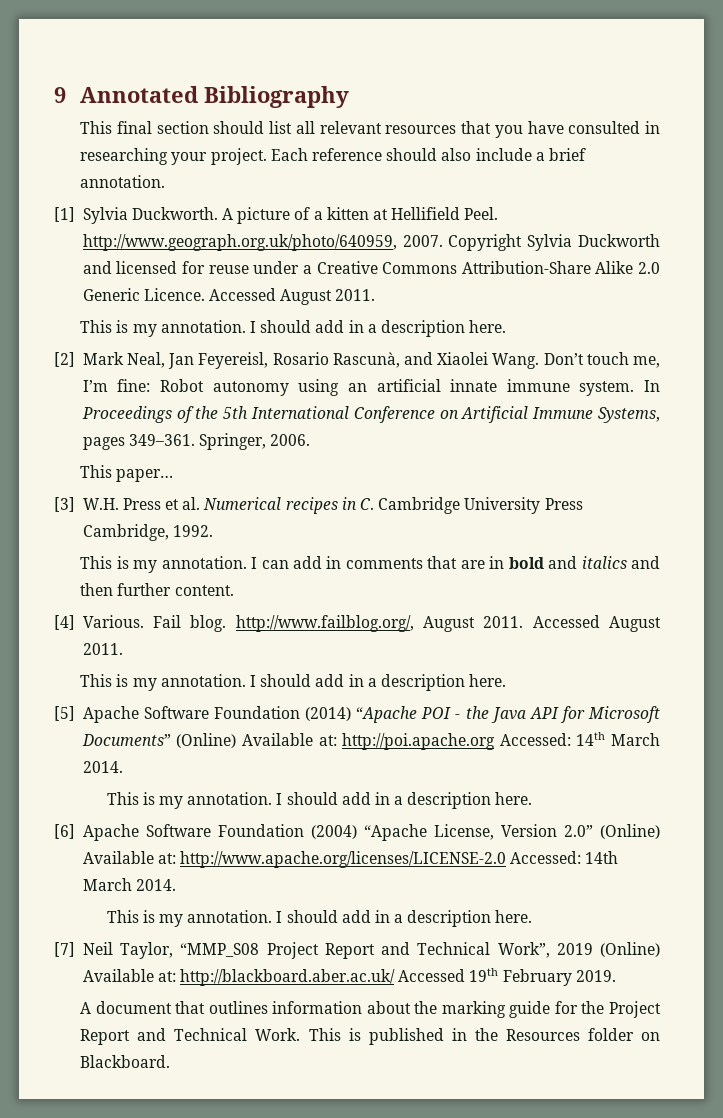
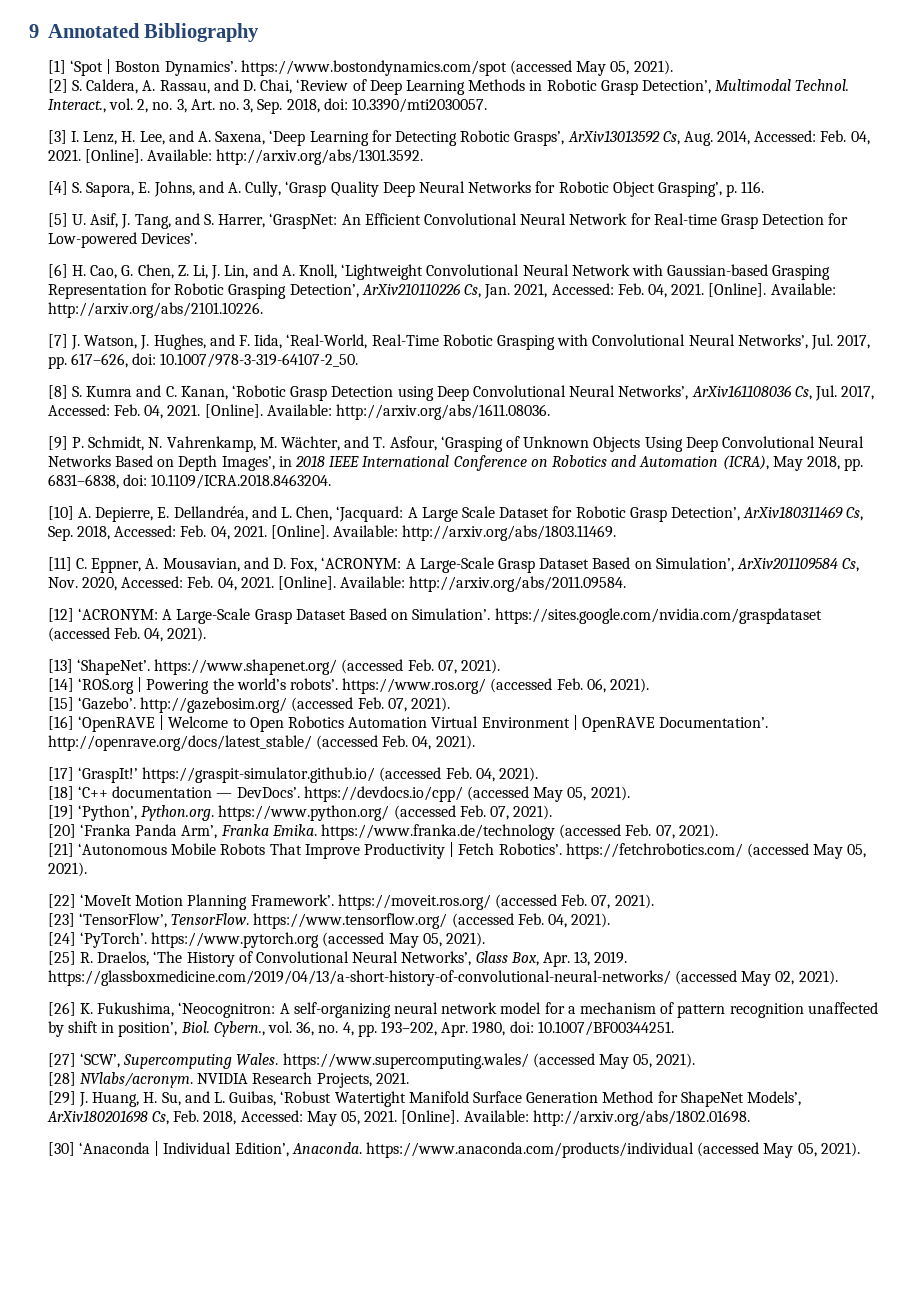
- This final section should list all relevant resources that you have consulted in researching your project. Each reference should also include a brief annotation.
- [1] Sylvia Duckworth. A picture of a kitten at Hellifield Peel. http://www.geograph.org.uk/photo/640959, 2007. Copyright Sylvia Duckworth and licensed for reuse under a Creative Commons Attribution-Share Alike 2.0 Generic Licence. Accessed August 2011.
- This is my annotation. I should add in a description here.
- [2] Mark Neal, Jan Feyereisl, Rosario Rascunà, and Xiaolei Wang. Don’t touch me, I’m fine: Robot autonomy using an artificial innate immune system. In Proceedings of the 5th International Conference on Artificial Immune Systems, pages 349–361. Springer, 2006.
- This paper…
- [3] W.H. Press et al. Numerical recipes in C. Cambridge University Press Cambridge, 1992.
- This is my annotation. I can add in comments that are in bold and italics and then further content.
- [4] Various. Fail blog. http://www.failblog.org/, August 2011. Accessed August 2011.
- This is my annotation. I should add in a description here.
- [5] Apache Software Foundation (2014) “Apache POI - the Java API for Microsoft Documents” (Online) Available at: http://poi.apache.org Accessed: 14th March 2014.
- This is my annotation. I should add in a description here.
- [6] Apache Software Foundation (2004) “Apache License, Version 2.0” (Online) Available at: http://www.apache.org/licenses/LICENSE-2.0 Accessed: 14th March 2014.
- This is my annotation. I should add in a description here.
- [7] Neil Taylor, “MMP_S08 Project Report and Technical Work”, 2019 (Online) Available at: http://blackboard.aber.ac.uk/ Accessed 19th February 2019.
- A document that outlines information about the marking guide for the Project Report and Technical Work. This is published in the Resources folder on Blackboard.
+ [1] ‘Spot | Boston Dynamics’. https://www.bostondynamics.com/spot (accessed May 05, 2021).
+ [2] S. Caldera, A. Rassau, and D. Chai, ‘Review of Deep Learning Methods in Robotic Grasp Detection’, Multimodal Technol. Interact., vol. 2, no. 3, Art. no. 3, Sep. 2018, doi: 10.3390/mti2030057.
+ [3] I. Lenz, H. Lee, and A. Saxena, ‘Deep Learning for Detecting Robotic Grasps’, ArXiv13013592 Cs, Aug. 2014, Accessed: Feb. 04, 2021. [Online]. Available: http://arxiv.org/abs/1301.3592.
+ [4] S. Sapora, E. Johns, and A. Cully, ‘Grasp Quality Deep Neural Networks for Robotic Object Grasping’, p. 116.
+ [5] U. Asif, J. Tang, and S. Harrer, ‘GraspNet: An Efficient Convolutional Neural Network for Real-time Grasp Detection for Low-powered Devices’.
+ [6] H. Cao, G. Chen, Z. Li, J. Lin, and A. Knoll, ‘Lightweight Convolutional Neural Network with Gaussian-based Grasping Representation for Robotic Grasping Detection’, ArXiv210110226 Cs, Jan. 2021, Accessed: Feb. 04, 2021. [Online]. Available: http://arxiv.org/abs/2101.10226.
+ [7] J. Watson, J. Hughes, and F. Iida, ‘Real-World, Real-Time Robotic Grasping with Convolutional Neural Networks’, Jul. 2017, pp. 617–626, doi: 10.1007/978-3-319-64107-2_50.
+ [8] S. Kumra and C. Kanan, ‘Robotic Grasp Detection using Deep Convolutional Neural Networks’, ArXiv161108036 Cs, Jul. 2017, Accessed: Feb. 04, 2021. [Online]. Available: http://arxiv.org/abs/1611.08036.
+ [9] P. Schmidt, N. Vahrenkamp, M. Wächter, and T. Asfour, ‘Grasping of Unknown Objects Using Deep Convolutional Neural Networks Based on Depth Images’, in 2018 IEEE International Conference on Robotics and Automation (ICRA), May 2018, pp. 6831–6838, doi: 10.1109/ICRA.2018.8463204.
+ [10] A. Depierre, E. Dellandréa, and L. Chen, ‘Jacquard: A Large Scale Dataset for Robotic Grasp Detection’, ArXiv180311469 Cs, Sep. 2018, Accessed: Feb. 04, 2021. [Online]. Available: http://arxiv.org/abs/1803.11469.
+ [11] C. Eppner, A. Mousavian, and D. Fox, ‘ACRONYM: A Large-Scale Grasp Dataset Based on Simulation’, ArXiv201109584 Cs, Nov. 2020, Accessed: Feb. 04, 2021. [Online]. Available: http://arxiv.org/abs/2011.09584.
+ [12] ‘ACRONYM: A Large-Scale Grasp Dataset Based on Simulation’. https://sites.google.com/nvidia.com/graspdataset (accessed Feb. 04, 2021).
+ [13] ‘ShapeNet’. https://www.shapenet.org/ (accessed Feb. 07, 2021).
+ [14] ‘ROS.org | Powering the world’s robots’. https://www.ros.org/ (accessed Feb. 06, 2021).
+ [15] ‘Gazebo’. http://gazebosim.org/ (accessed Feb. 07, 2021).
+ [16] ‘OpenRAVE | Welcome to Open Robotics Automation Virtual Environment | OpenRAVE Documentation’. http://openrave.org/docs/latest_stable/ (accessed Feb. 04, 2021).
+ [17] ‘GraspIt!’ https://graspit-simulator.github.io/ (accessed Feb. 04, 2021).
+ [18] ‘C++ documentation — DevDocs’. https://devdocs.io/cpp/ (accessed May 05, 2021).
+ [19] ‘Python’, Python.org. https://www.python.org/ (accessed Feb. 07, 2021).
+ [20] ‘Franka Panda Arm’, Franka Emika. https://www.franka.de/technology (accessed Feb. 07, 2021).
+ [21] ‘Autonomous Mobile Robots That Improve Productivity | Fetch Robotics’. https://fetchrobotics.com/ (accessed May 05, 2021).
+ [22] ‘MoveIt Motion Planning Framework’. https://moveit.ros.org/ (accessed Feb. 07, 2021).
+ [23] ‘TensorFlow’, TensorFlow. https://www.tensorflow.org/ (accessed Feb. 04, 2021).
+ [24] ‘PyTorch’. https://www.pytorch.org (accessed May 05, 2021).
+ [25] R. Draelos, ‘The History of Convolutional Neural Networks’, Glass Box, Apr. 13, 2019. https://glassboxmedicine.com/2019/04/13/a-short-history-of-convolutional-neural-networks/ (accessed May 02, 2021).
+ [26] K. Fukushima, ‘Neocognitron: A self-organizing neural network model for a mechanism of pattern recognition unaffected by shift in position’, Biol. Cybern., vol. 36, no. 4, pp. 193–202, Apr. 1980, doi: 10.1007/BF00344251.
+ [27] ‘SCW’, Supercomputing Wales. https://www.supercomputing.wales/ (accessed May 05, 2021).
+ [28] NVlabs/acronym. NVIDIA Research Projects, 2021.
+ [29] J. Huang, H. Su, and L. Guibas, ‘Robust Watertight Manifold Surface Generation Method for ShapeNet Models’, ArXiv180201698 Cs, Feb. 2018, Accessed: May 05, 2021. [Online]. Available: http://arxiv.org/abs/1802.01698.
+ [30] ‘Anaconda | Individual Edition’, Anaconda. https://www.anaconda.com/products/individual (accessed May 05, 2021).

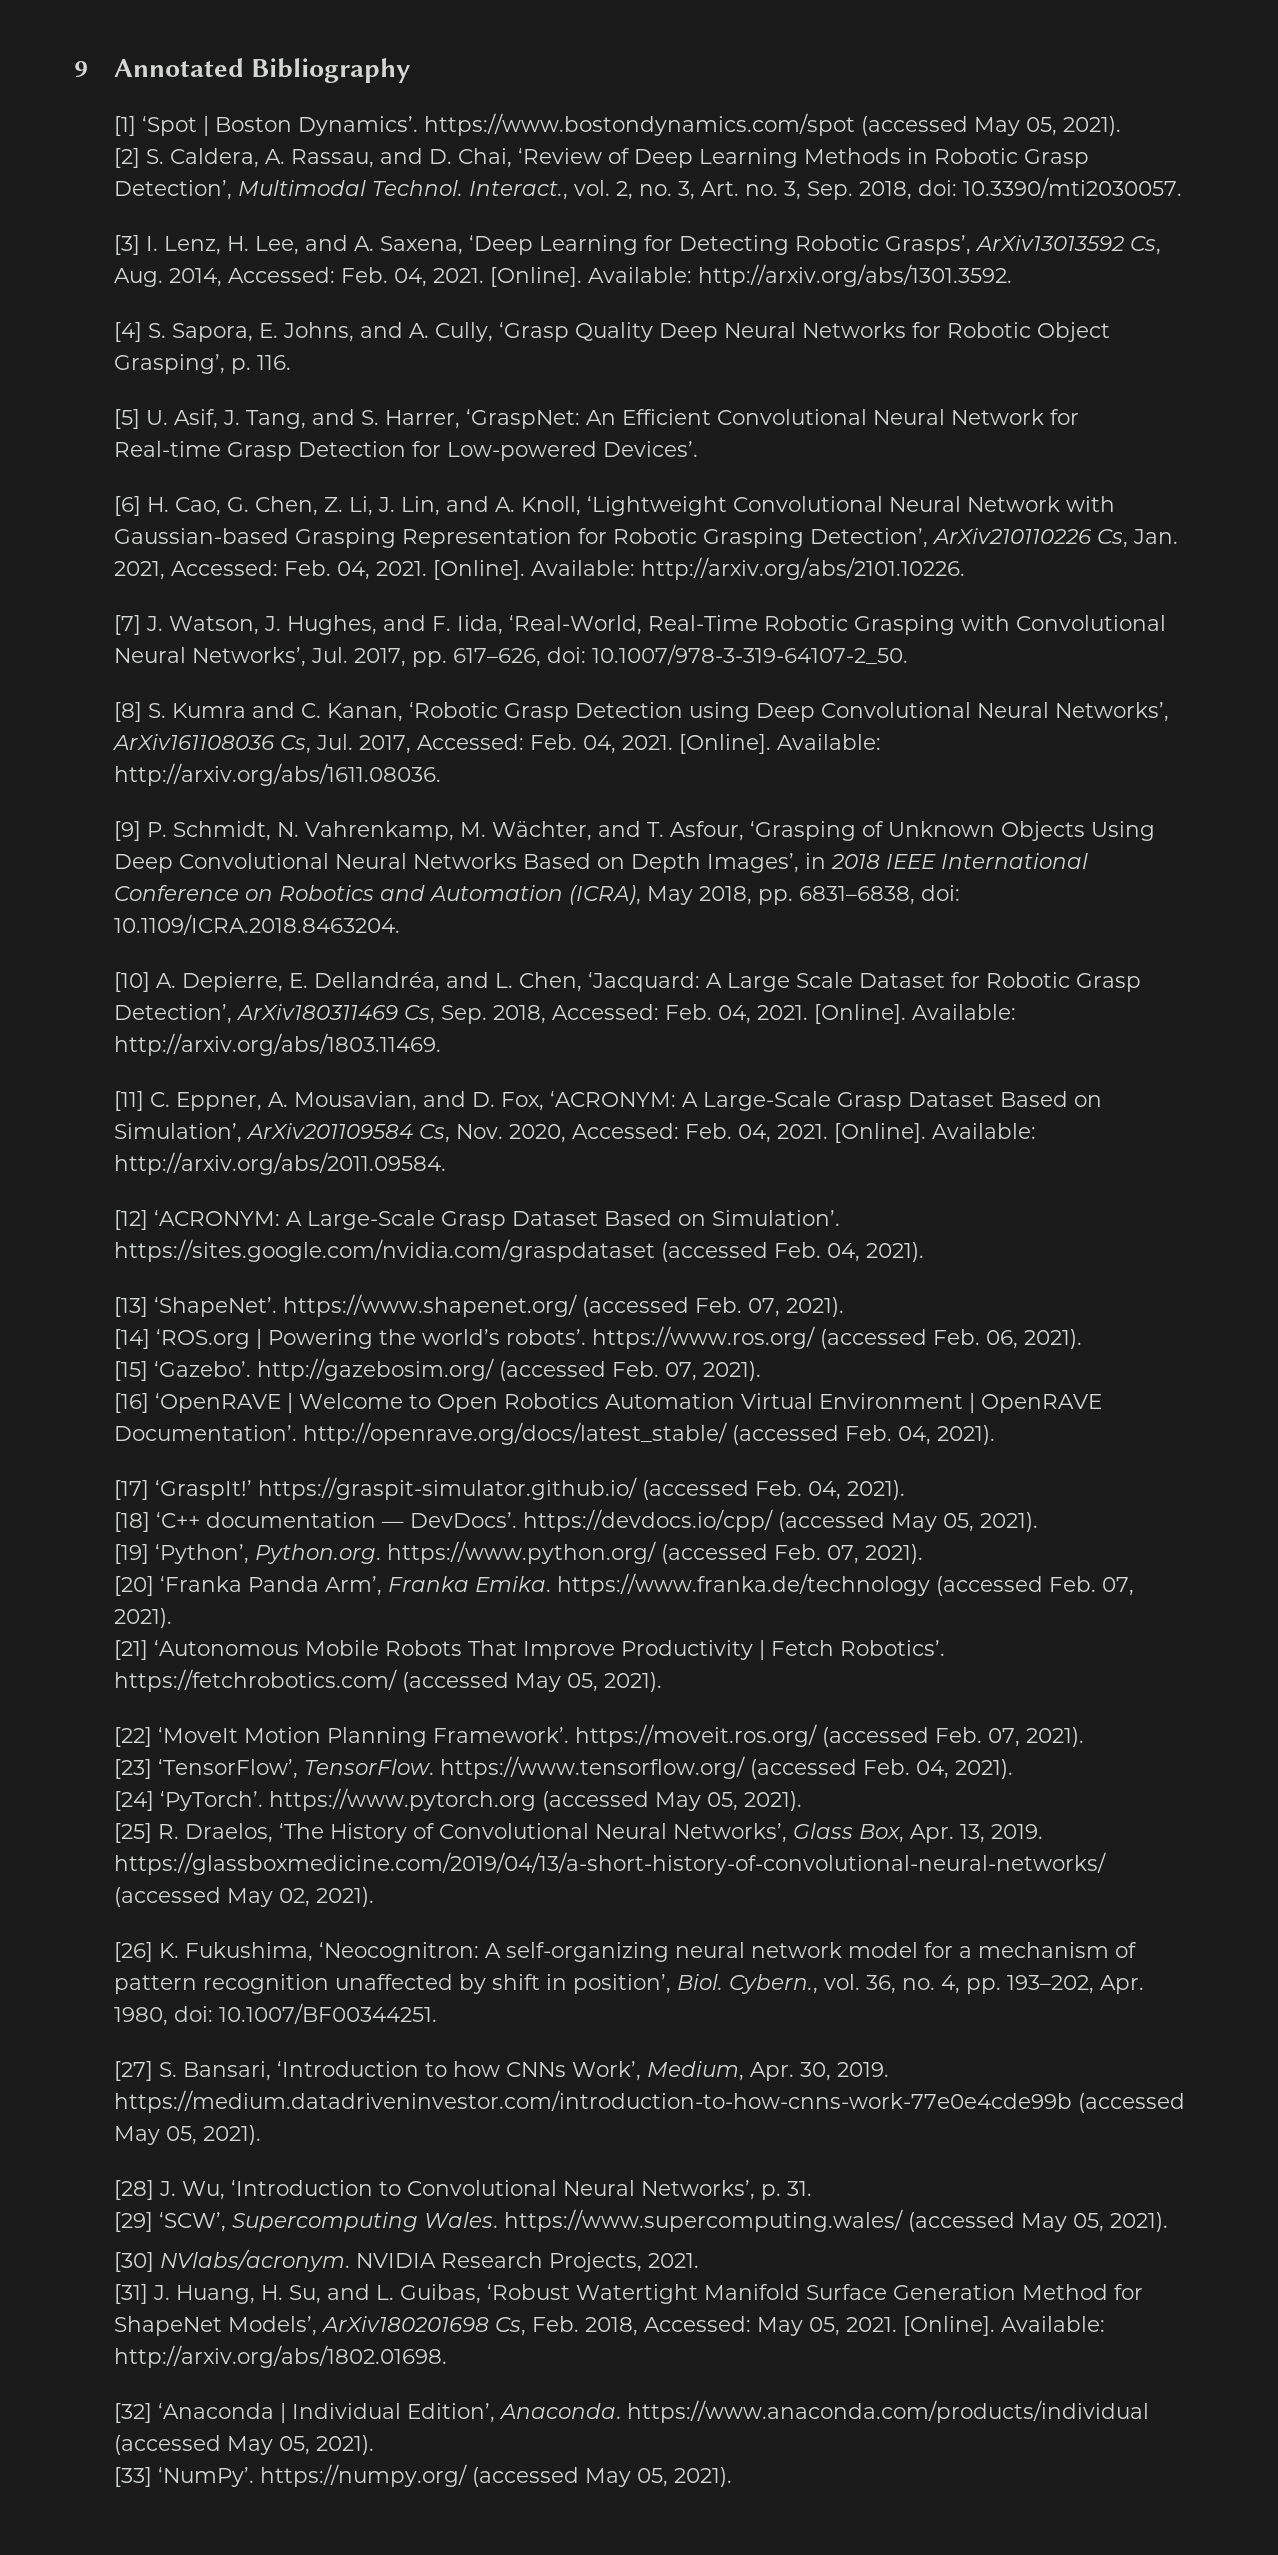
- [27] ‘SCW’, Supercomputing Wales. https://www.supercomputing.wales/ (accessed May 05, 2021).
+ [27] S. Bansari, ‘Introduction to how CNNs Work’, Medium, Apr. 30, 2019. https://medium.datadriveninvestor.com/introduction-to-how-cnns-work-77e0e4cde99b (accessed May 05, 2021).
+ [28] J. Wu, ‘Introduction to Convolutional Neural Networks’, p. 31.
+ [29] ‘SCW’, Supercomputing Wales. https://www.supercomputing.wales/ (accessed May 05, 2021).
- [28] NVlabs/acronym.
+ [30] NVlabs/acronym.
- [29] J. Huang, H. Su, and L. Guibas, ‘Robust Watertight Manifold Surface Generation Method for ShapeNet Models’, ArXiv180201698 Cs, Feb. 2018, Accessed: May 05, 2021.
+ [31] J. Huang, H. Su, and L. Guibas, ‘Robust Watertight Manifold Surface Generation Method for ShapeNet Models’, ArXiv180201698 Cs, Feb. 2018, Accessed: May 05, 2021.
- [30] ‘Anaconda | Individual Edition’, Anaconda. https://www.anaconda.com/products/individual (accessed May 05, 2021).
+ [32] ‘Anaconda | Individual Edition’, Anaconda. https://www.anaconda.com/products/individual (accessed May 05, 2021).
+ [33] ‘NumPy’. https://numpy.org/ (accessed May 05, 2021).

